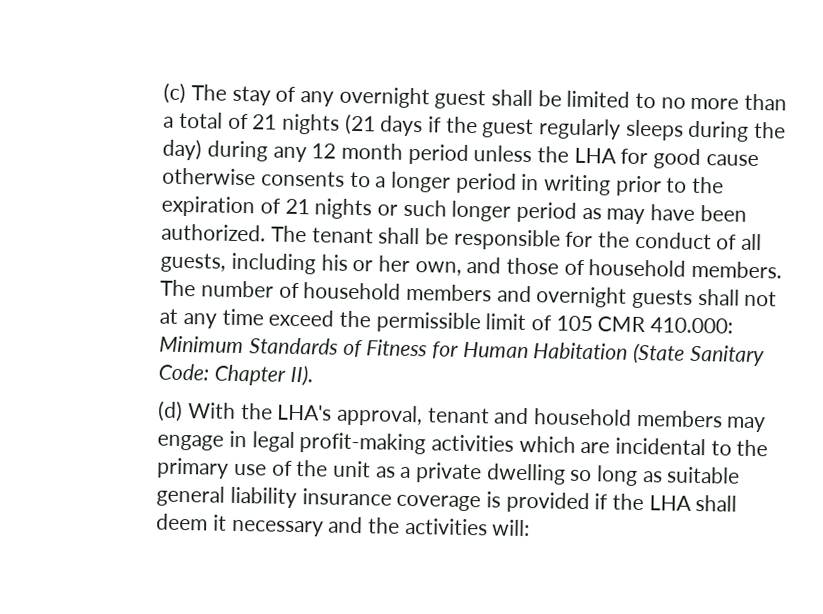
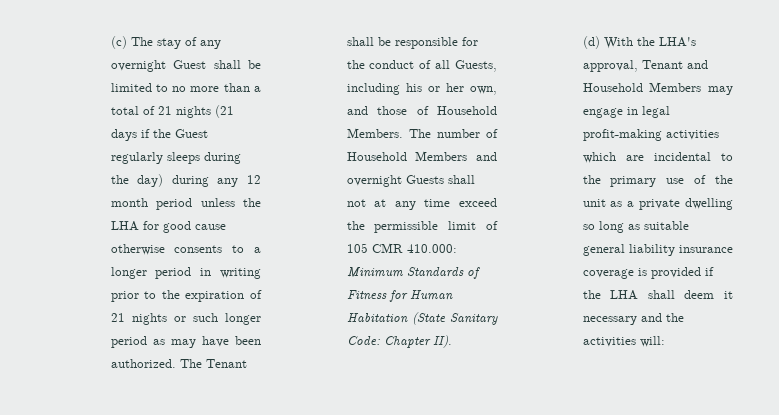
- (c) The stay of any overnight guest shall be limited to no more than a total of 21 nights (21 days if the guest regularly sleeps during the day) during any 12 month period unless the LHA for good cause otherwise consents to a longer period in writing prior to the expiration of 21 nights or such longer period as may have been authorized.
+ (c) The stay of any overnight Guest shall be limited to no more than a total of 21 nights (21 days if the Guest regularly sleeps during the day) during any 12 month period unless the LHA for good cause otherwise consents to a longer period in writing prior to the expiration of 21 nights or such longer period as may have been authorized.
- The tenant shall be responsible for the conduct of all guests, including his or her own, and those of household members.
+ The Tenant shall be responsible for the conduct of all Guests, including his or her own, and those of Household Members.
- The number of household members and overnight guests shall not at any time exceed the permissible limit of 105 CMR 410.000: Minimum Standards of Fitness for Human Habitation (State Sanitary Code: Chapter II).
+ The number of Household Members and overnight Guests shall not at any time exceed the permissible limit of 105 CMR 410.000: Minimum Standards of Fitness for Human Habitation (State Sanitary Code: Chapter II).
- (d) With the LHA's approval, tenant and household members may engage in legal profit-making activities which are incidental to the primary use of the unit as a private dwelling so long as suitable general liability insurance coverage is provided if the LHA shall deem it necessary and the activities will:
+ (d) With the LHA's approval, Tenant and Household Members may engage in legal profit-making activities which are incidental to the primary use of the unit as a private dwelling so long as suitable general liability insurance coverage is provided if the LHA shall deem it necessary and the activities will:

